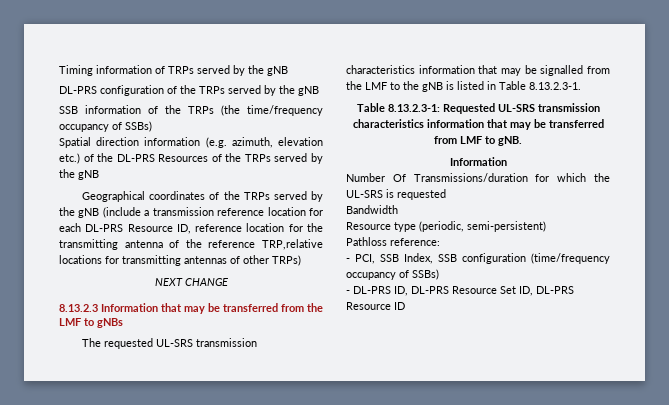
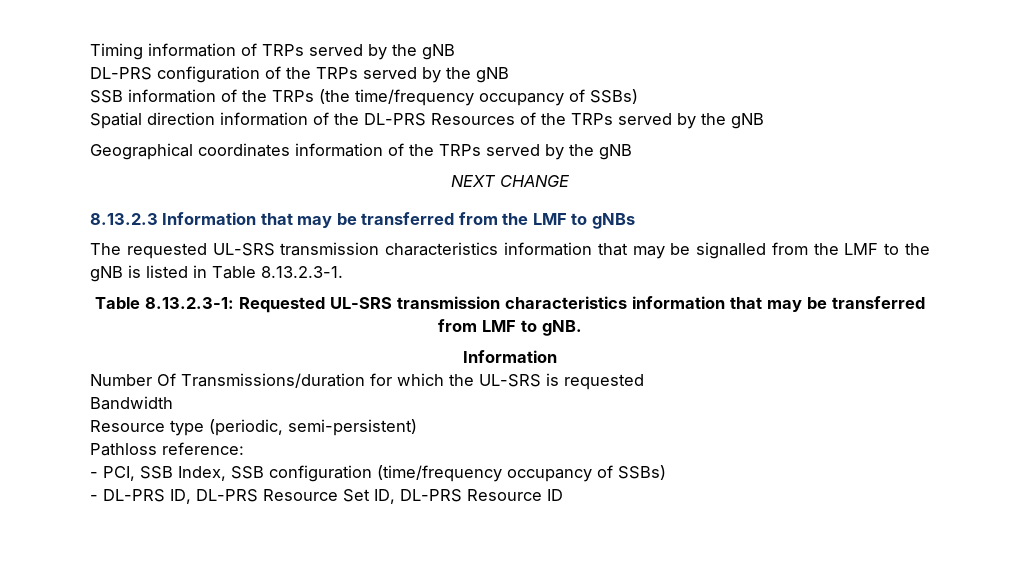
- Spatial direction information (e.g. azimuth, elevation etc.) of the DL-PRS Resources of the TRPs served by the gNB
+ Spatial direction information of the DL-PRS Resources of the TRPs served by the gNB
- Geographical coordinates of the TRPs served by the gNB (include a transmission reference location for each DL-PRS Resource ID, reference location for the transmitting antenna of the reference TRP,relative locations for transmitting antennas of other TRPs)
+ Geographical coordinates information of the TRPs served by the gNB

